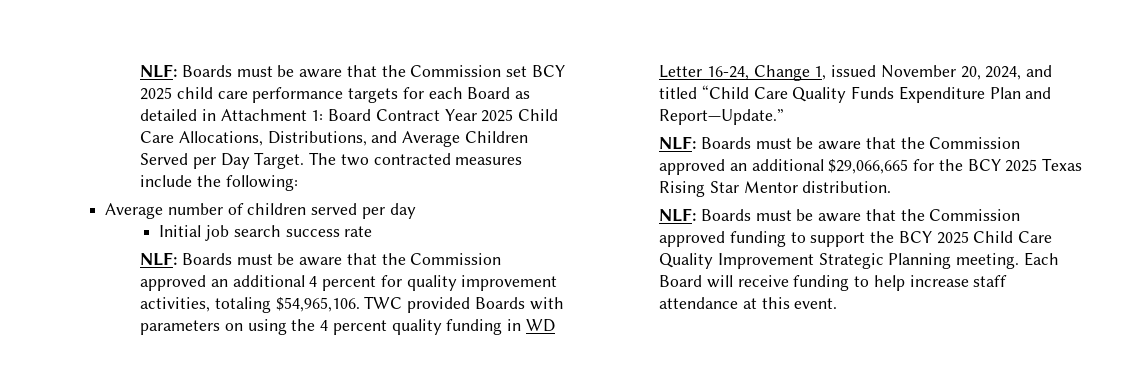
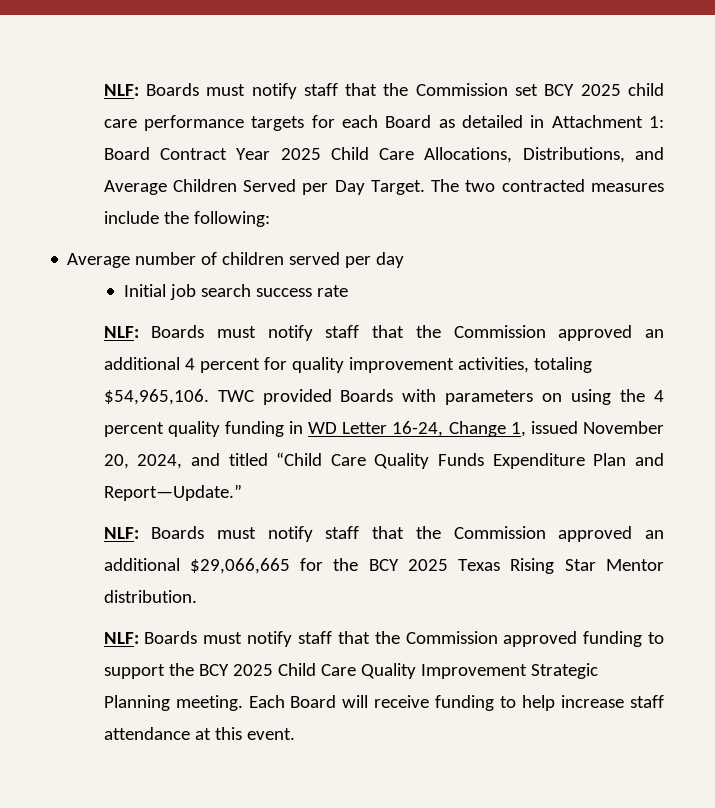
- NLF: Boards must be aware that the Commission set BCY 2025 child care performance targets for each Board as detailed in Attachment 1: Board Contract Year 2025 Child Care Allocations, Distributions, and Average Children Served per Day Target.
+ NLF: Boards must notify staff that the Commission set BCY 2025 child care performance targets for each Board as detailed in Attachment 1: Board Contract Year 2025 Child Care Allocations, Distributions, and Average Children Served per Day Target.
- NLF: Boards must be aware that the Commission approved an additional 4 percent for quality improvement activities, totaling $54,965,106.
+ NLF: Boards must notify staff that the Commission approved an additional 4 percent for quality improvement activities, totaling $54,965,106.
- NLF: Boards must be aware that the Commission approved an additional $29,066,665 for the BCY 2025 Texas Rising Star Mentor distribution.
+ NLF: Boards must notify staff that the Commission approved an additional $29,066,665 for the BCY 2025 Texas Rising Star Mentor distribution.
- NLF: Boards must be aware that the Commission approved funding to support the BCY 2025 Child Care Quality Improvement Strategic Planning meeting.
+ NLF: Boards must notify staff that the Commission approved funding to support the BCY 2025 Child Care Quality Improvement Strategic Planning meeting.

